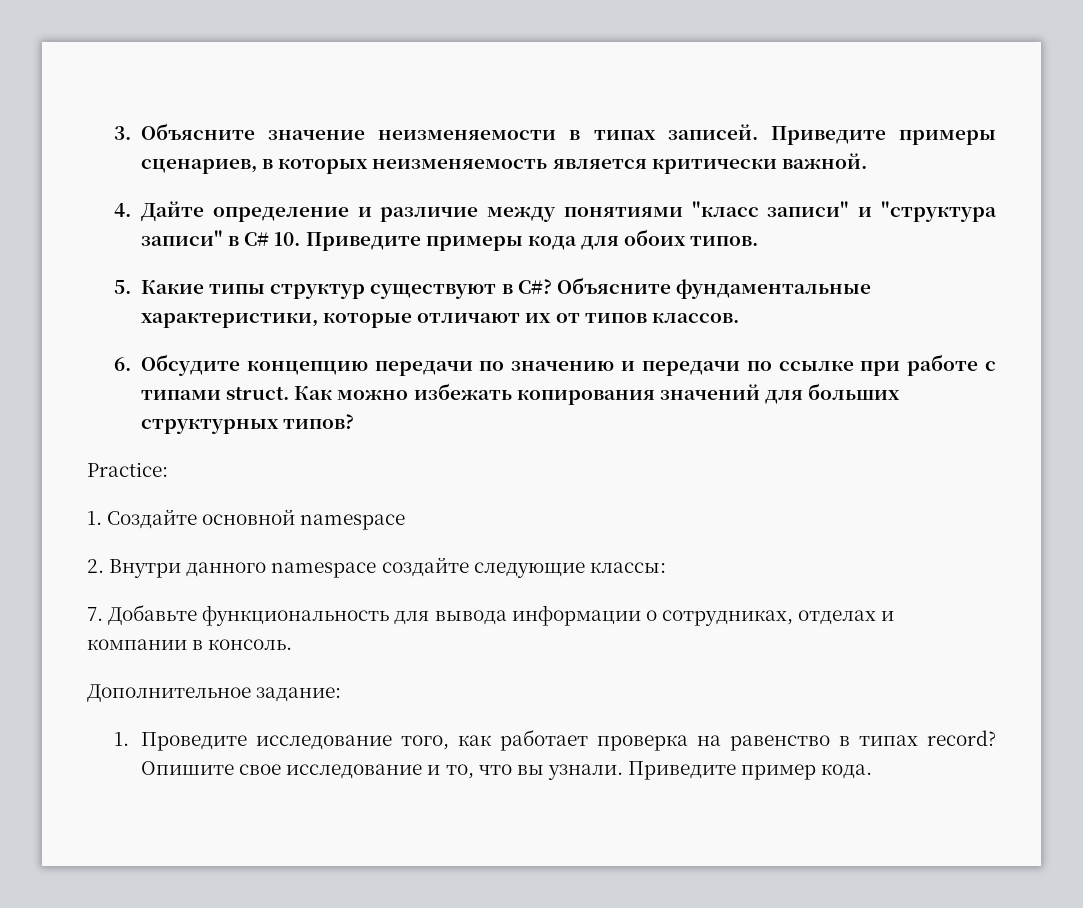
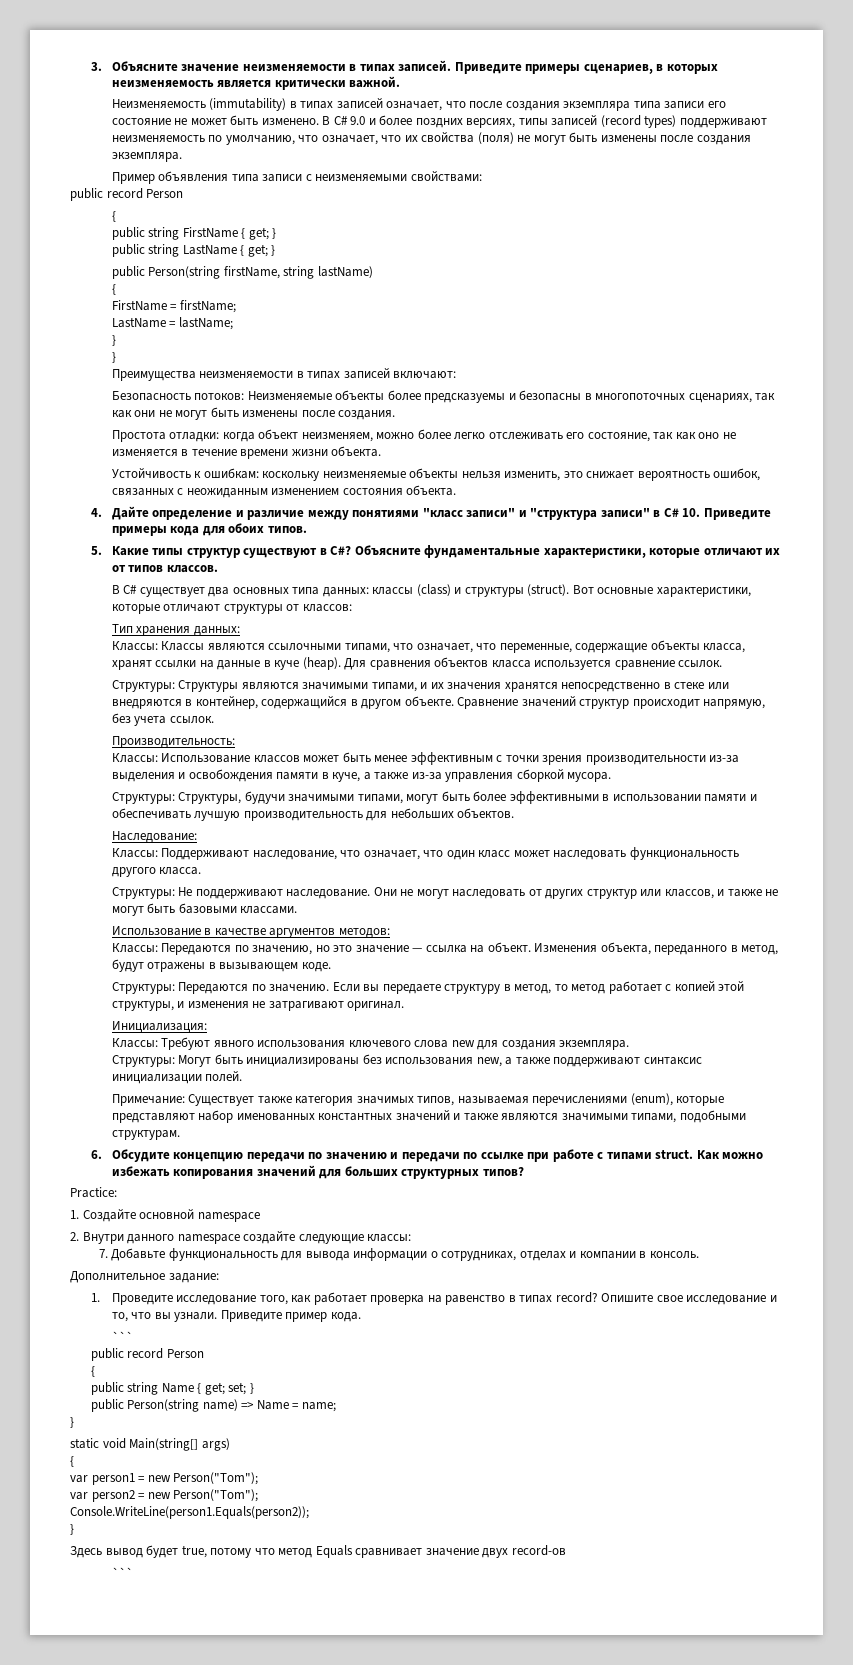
+ Неизменяемость (immutability) в типах записей означает, что после создания экземпляра типа записи его состояние не может быть изменено. В C# 9.0 и более поздних версиях, типы записей (record types) поддерживают неизменяемость по умолчанию, что означает, что их свойства (поля) не могут быть изменены после создания экземпляра.
+ Пример объявления типа записи с неизменяемыми свойствами:
+ public record Person
+ {
+ public string FirstName { get; }
+ public string LastName { get; }
+ public Person(string firstName, string lastName)
+ {
+ FirstName = firstName;
+ LastName = lastName;
+ }
+ }
+ Преимущества неизменяемости в типах записей включают:
+ Безопасность потоков: Неизменяемые объекты более предсказуемы и безопасны в многопоточных сценариях, так как они не могут быть изменены после создания.
+ Простота отладки: когда объект неизменяем, можно более легко отслеживать его состояние, так как оно не изменяется в течение времени жизни объекта.
+ Устойчивость к ошибкам: коскольку неизменяемые объекты нельзя изменить, это снижает вероятность ошибок, связанных с неожиданным изменением состояния объекта.
+ В C# существует два основных типа данных: классы (class) и структуры (struct). Вот основные характеристики, которые отличают структуры от классов:
+ Тип хранения данных:
+ Классы: Классы являются ссылочными типами, что означает, что переменные, содержащие объекты класса, хранят ссылки на данные в куче (heap). Для сравнения объектов класса используется сравнение ссылок.
+ Структуры: Структуры являются значимыми типами, и их значения хранятся непосредственно в стеке или внедряются в контейнер, содержащийся в другом объекте. Сравнение значений структур происходит напрямую, без учета ссылок.
+ Производительность:
+ Классы: Использование классов может быть менее эффективным с точки зрения производительности из-за выделения и освобождения памяти в куче, а также из-за управления сборкой мусора.
+ Структуры: Структуры, будучи значимыми типами, могут быть более эффективными в использовании памяти и обеспечивать лучшую производительность для небольших объектов.
+ Наследование:
+ Классы: Поддерживают наследование, что означает, что один класс может наследовать функциональность другого класса.
+ Структуры: Не поддерживают наследование. Они не могут наследовать от других структур или классов, и также не могут быть базовыми классами.
+ Использование в качестве аргументов методов:
+ Классы: Передаются по значению, но это значение — ссылка на объект. Изменения объекта, переданного в метод, будут отражены в вызывающем коде.
+ Структуры: Передаются по значению. Если вы передаете структуру в метод, то метод работает с копией этой структуры, и изменения не затрагивают оригинал.
+ Инициализация:
+ Классы: Требуют явного использования ключевого слова new для создания экземпляра.
+ Структуры: Могут быть инициализированы без использования new, а также поддерживают синтаксис инициализации полей.
+ Примечание: Существует также категория значимых типов, называемая перечислениями (enum), которые представляют набор именованных константных значений и также являются значимыми типами, подобными структурам.
  Приведите пример кода.
+ ```
+ public record Person
+ {
+ public string Name { get; set; }
+ public Person(string name) => Name = name;
+ }
+ static void Main(string[] args)
+ {
+ var person1 = new Person("Tom");
+ var person2 = new Person("Tom");
+ Console.WriteLine(person1.Equals(person2));
+ }
+ Здесь вывод будет true, потому что метод Equals сравнивает значение двух record-ов
+ ```

